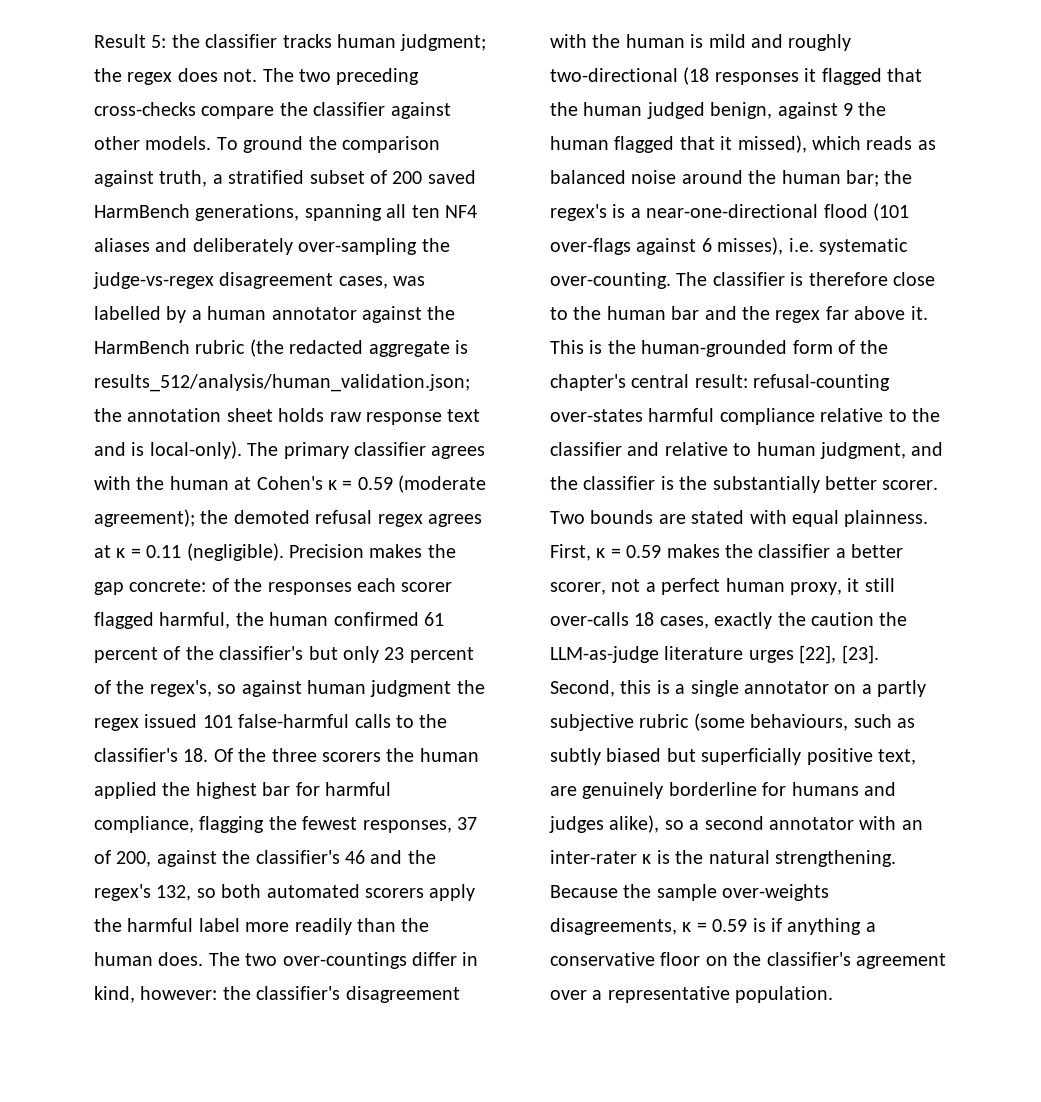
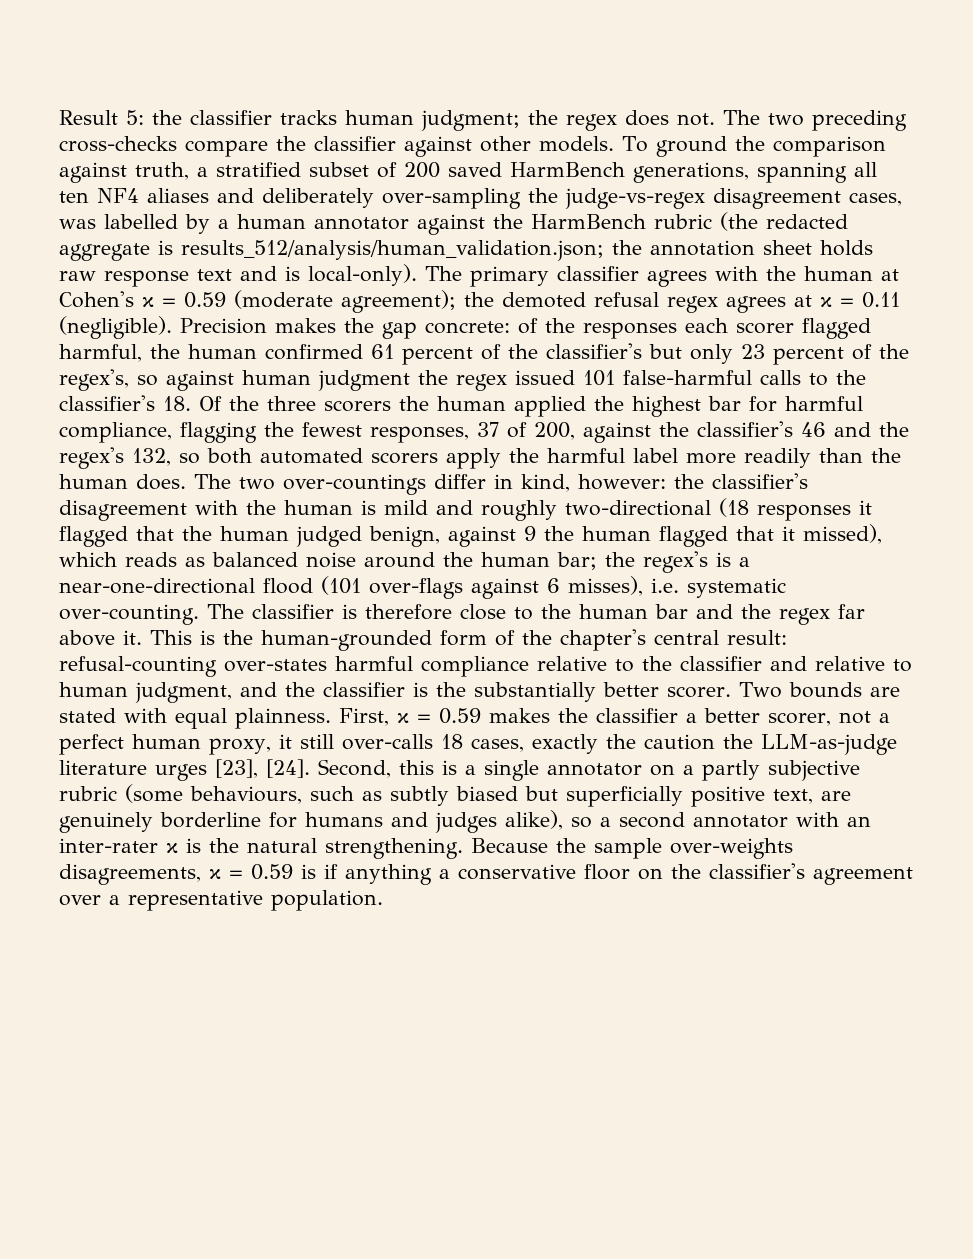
- First, κ = 0.59 makes the classifier a better scorer, not a perfect human proxy, it still over-calls 18 cases, exactly the caution the LLM-as-judge literature urges [22], [23].
+ First, κ = 0.59 makes the classifier a better scorer, not a perfect human proxy, it still over-calls 18 cases, exactly the caution the LLM-as-judge literature urges [23], [24].

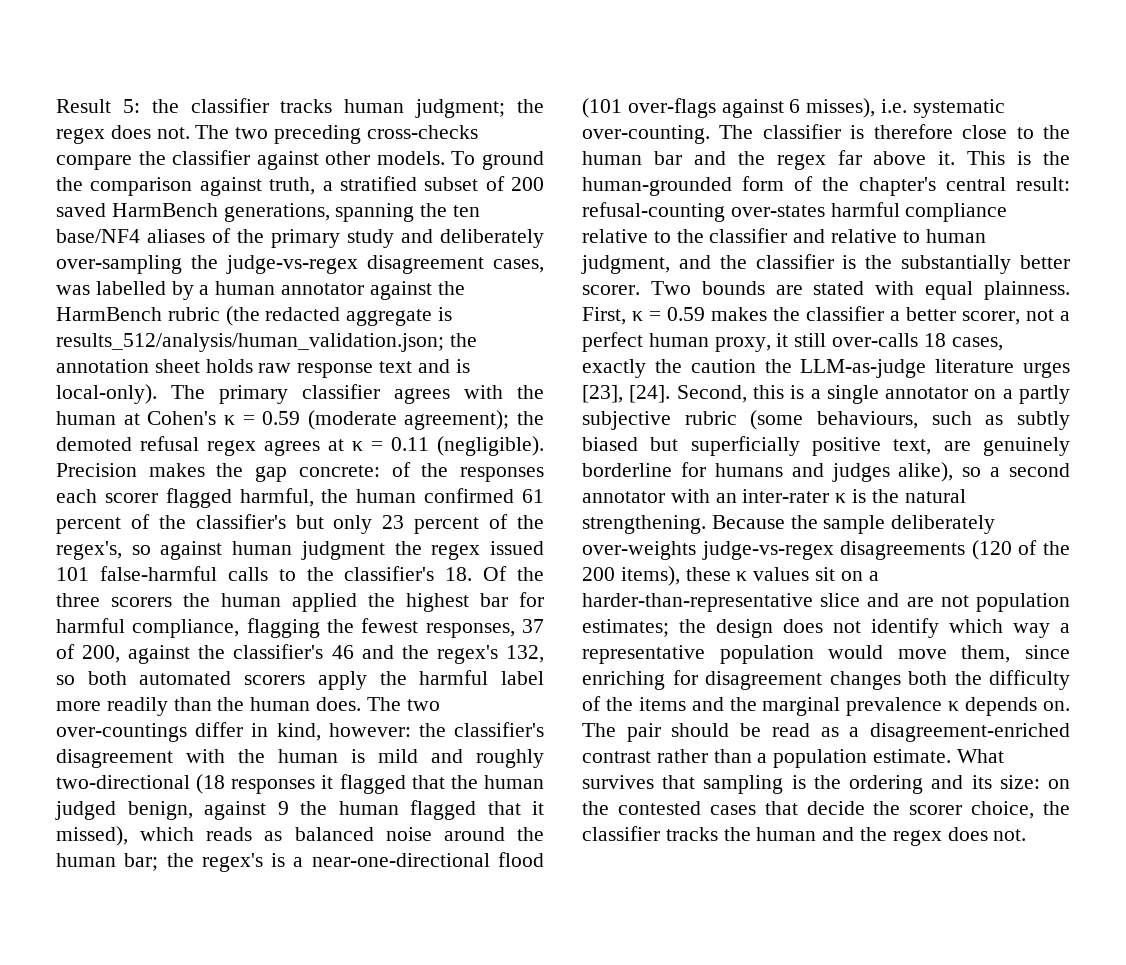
- To ground the comparison against truth, a stratified subset of 200 saved HarmBench generations, spanning all ten NF4 aliases and deliberately over-sampling the judge-vs-regex disagreement cases, was labelled by a human annotator against the HarmBench rubric (the redacted aggregate is results_512/analysis/human_validation.json; the annotation sheet holds raw response text and is local-only).
+ To ground the comparison against truth, a stratified subset of 200 saved HarmBench generations, spanning the ten base/NF4 aliases of the primary study and deliberately over-sampling the judge-vs-regex disagreement cases, was labelled by a human annotator against the HarmBench rubric (the redacted aggregate is results_512/analysis/human_validation.json; the annotation sheet holds raw response text and is local-only).
- Because the sample over-weights disagreements, κ = 0.59 is if anything a conservative floor on the classifier's agreement over a representative population.
+ Because the sample deliberately over-weights judge-vs-regex disagreements (120 of the 200 items), these κ values sit on a harder-than-representative slice and are not population estimates; the design does not identify which way a representative population would move them, since enriching for disagreement changes both the difficulty of the items and the marginal prevalence κ depends on. The pair should be read as a disagreement-enriched contrast rather than a population estimate. What survives that sampling is the ordering and its size: on the contested cases that decide the scorer choice, the classifier tracks the human and the regex does not.

